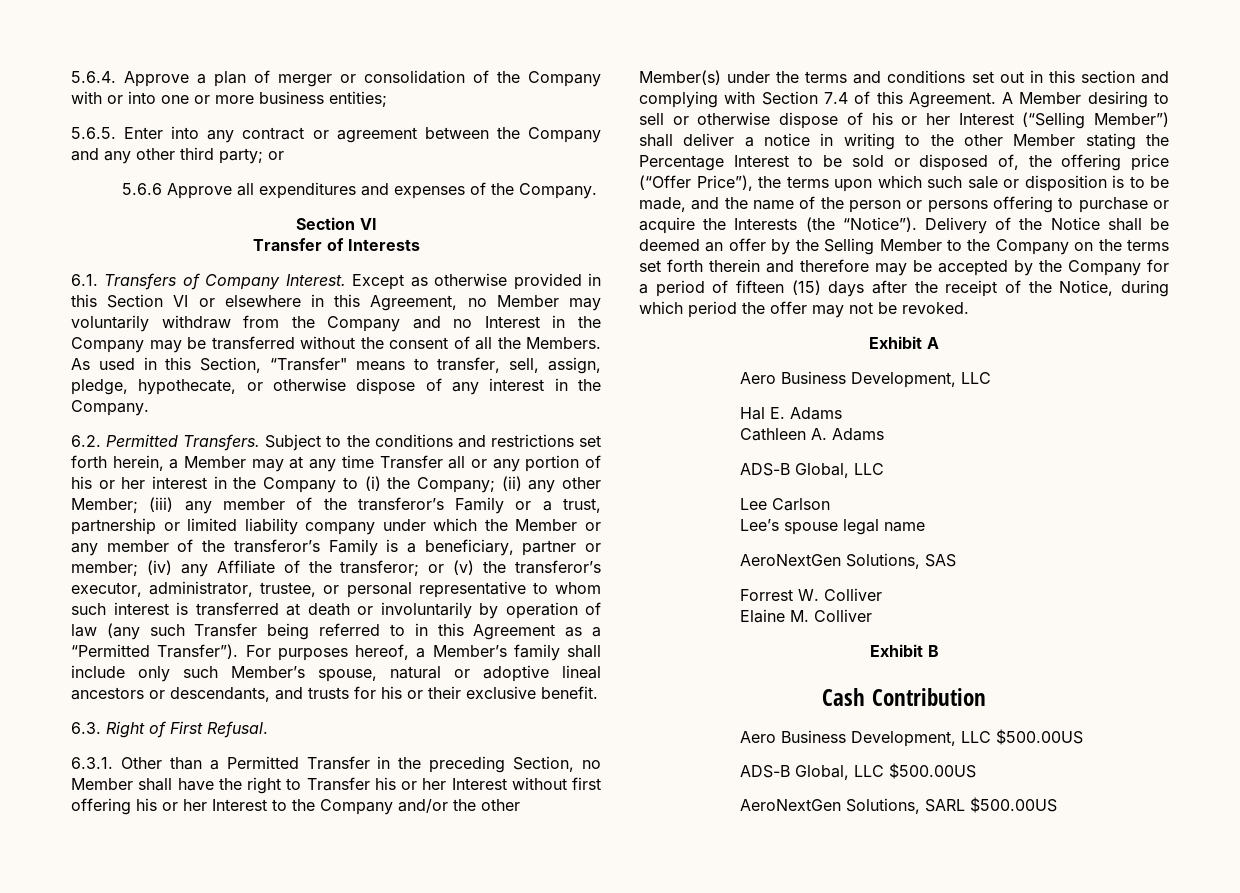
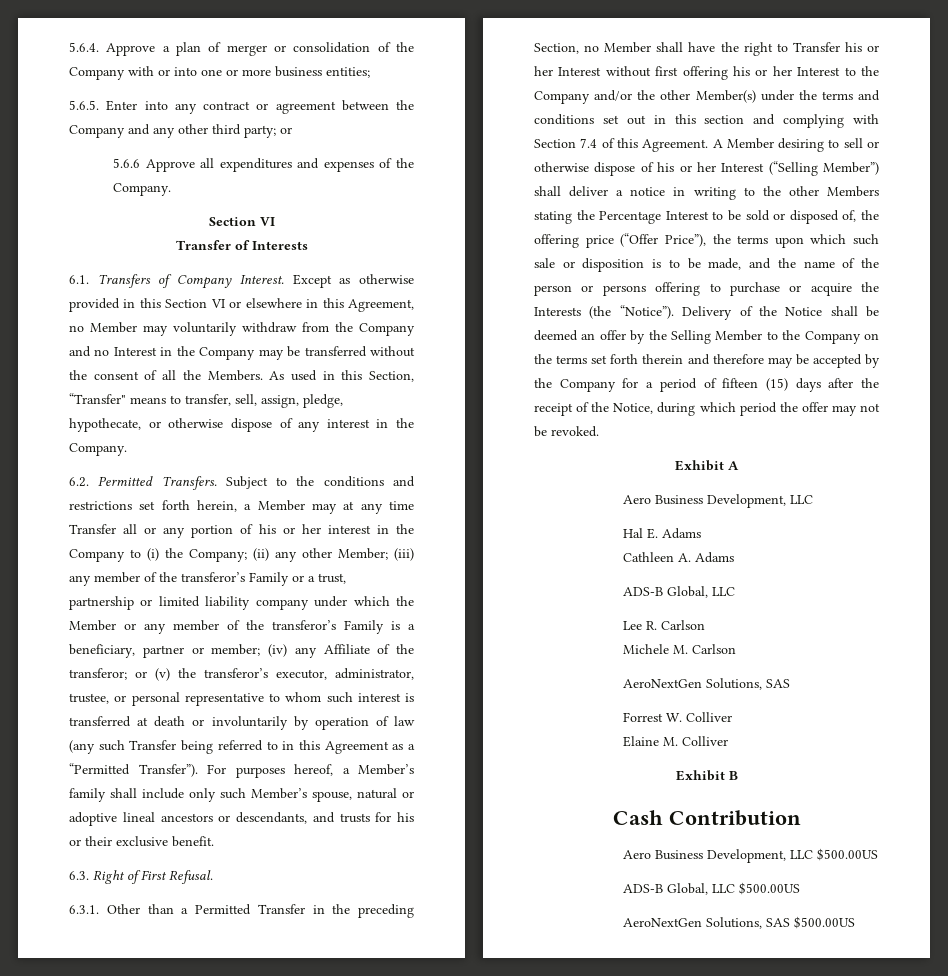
- A Member desiring to sell or otherwise dispose of his or her Interest (“Selling Member”) shall deliver a notice in writing to the other Member stating the Percentage Interest to be sold or disposed of, the offering price (“Offer Price”), the terms upon which such sale or disposition is to be made, and the name of the person or persons offering to purchase or acquire the Interests (the “Notice”).
+ A Member desiring to sell or otherwise dispose of his or her Interest (“Selling Member”) shall deliver a notice in writing to the other Members stating the Percentage Interest to be sold or disposed of, the offering price (“Offer Price”), the terms upon which such sale or disposition is to be made, and the name of the person or persons offering to purchase or acquire the Interests (the “Notice”).
- Lee Carlson
- Lee’s spouse legal name
+ Lee R. Carlson
+ Michele M. Carlson
- AeroNextGen Solutions, SARL $500.00US
+ AeroNextGen Solutions, SAS $500.00US

